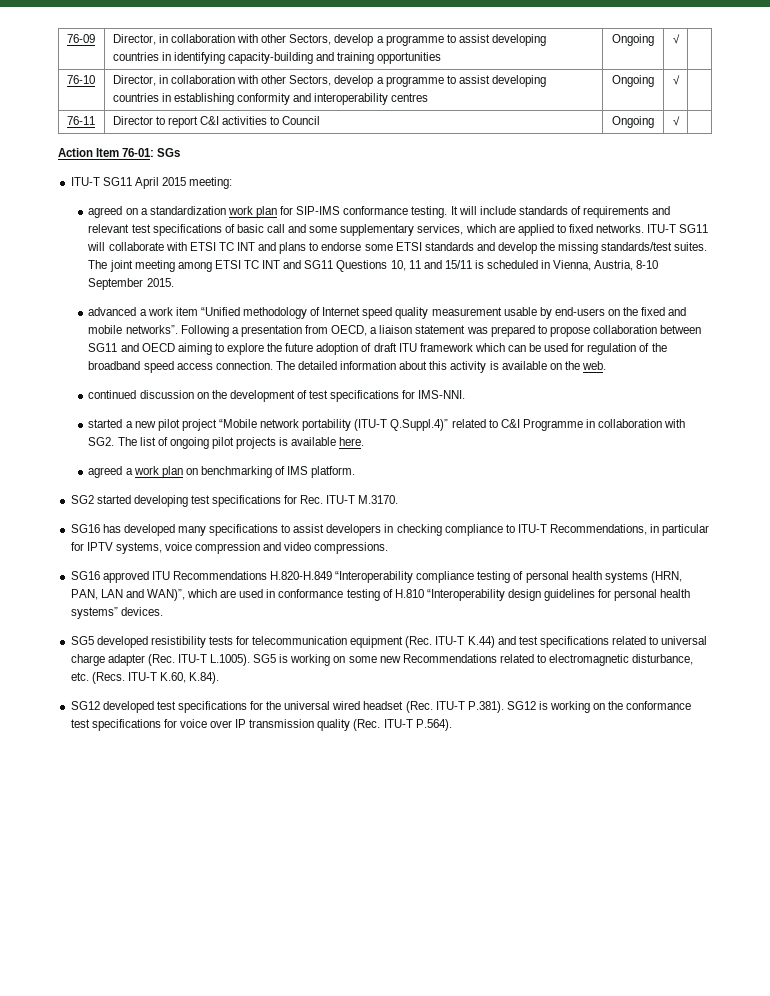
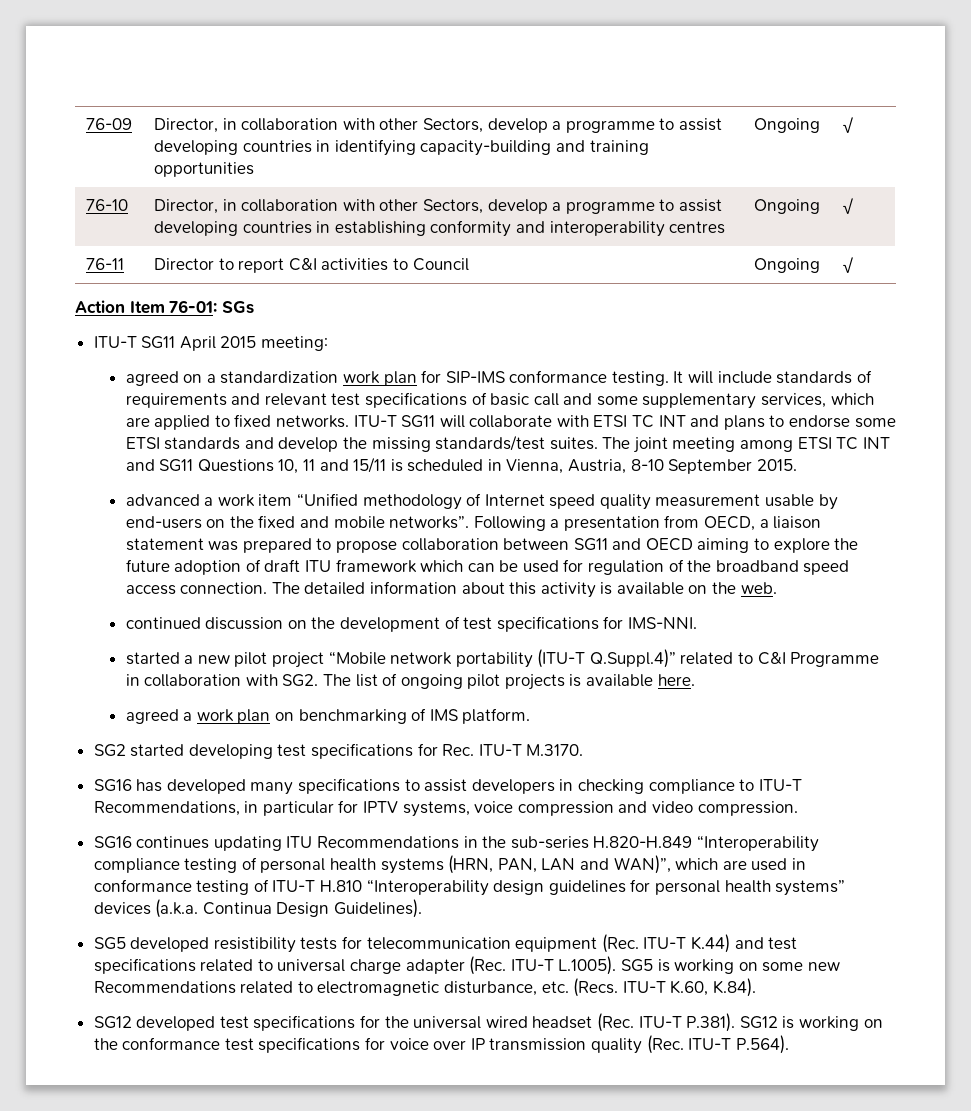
- SG16 has developed many specifications to assist developers in checking compliance to ITU-T Recommendations, in particular for IPTV systems, voice compression and video compressions.
- SG16 approved ITU Recommendations H.820-H.849 “Interoperability compliance testing of personal health systems (HRN, PAN, LAN and WAN)”, which are used in conformance testing of H.810 “Interoperability design guidelines for personal health systems” devices.
+ SG16 has developed many specifications to assist developers in checking compliance to ITU-T Recommendations, in particular for IPTV systems, voice compression and video compression.
+ SG16 continues updating ITU Recommendations in the sub-series H.820-H.849 “Interoperability compliance testing of personal health systems (HRN, PAN, LAN and WAN)”, which are used in conformance testing of ITU-T H.810 “Interoperability design guidelines for personal health systems” devices (a.k.a. Continua Design Guidelines).

